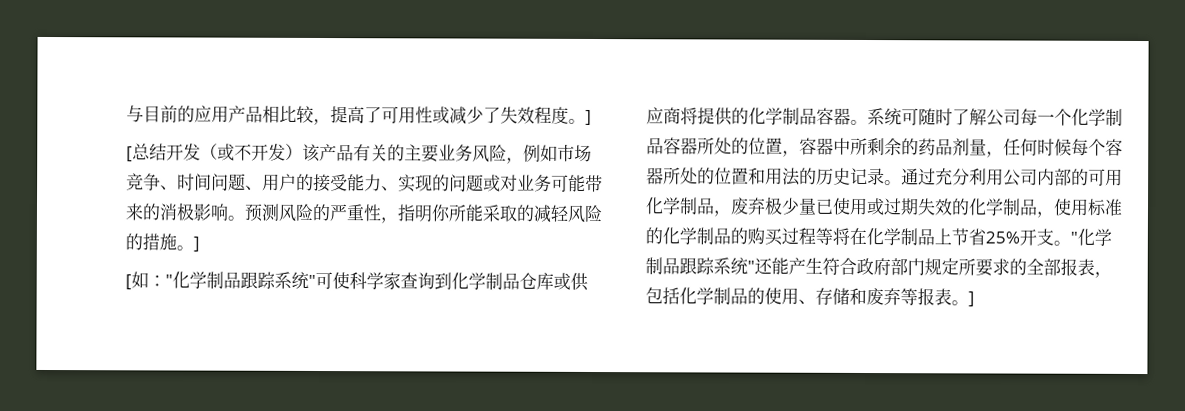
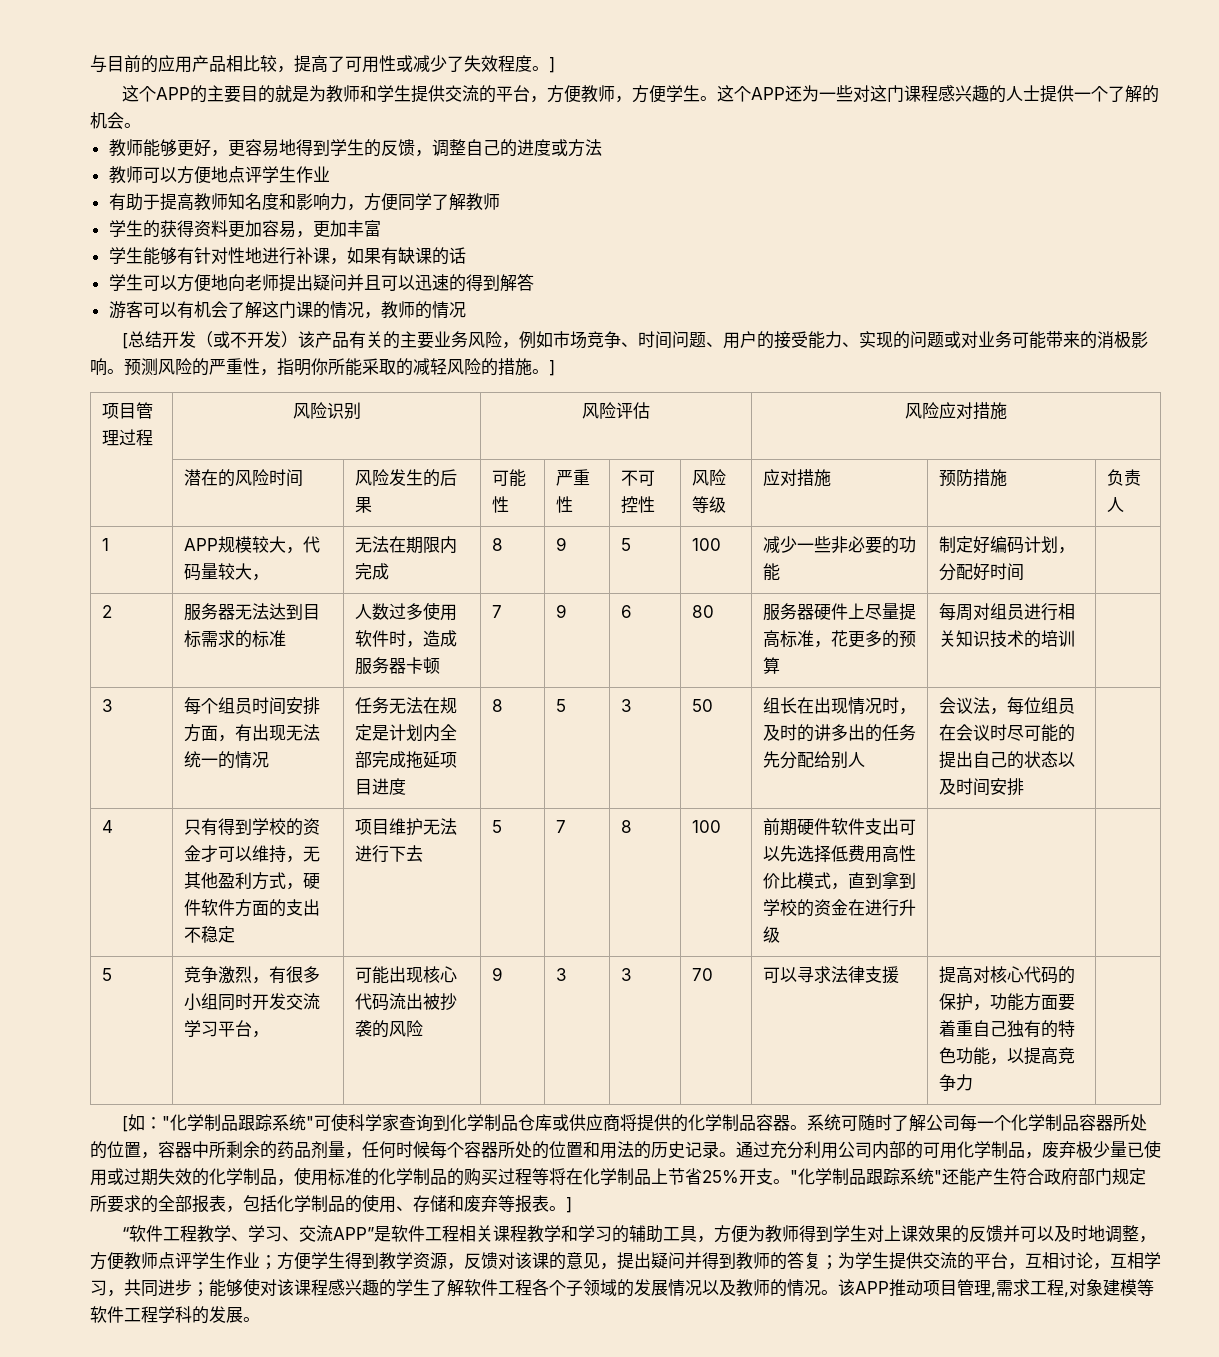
+ 这个APP的主要目的就是为教师和学生提供交流的平台，方便教师，方便学生。这个APP还为一些对这门课程感兴趣的人士提供一个了解的机会。
+ 教师能够更好，更容易地得到学生的反馈，调整自己的进度或方法
+ 教师可以方便地点评学生作业
+ 有助于提高教师知名度和影响力，方便同学了解教师
+ 学生的获得资料更加容易，更加丰富
+ 学生能够有针对性地进行补课，如果有缺课的话
+ 学生可以方便地向老师提出疑问并且可以迅速的得到解答
+ 游客可以有机会了解这门课的情况，教师的情况
+ 项目管理过程 | 风险识别 | 风险评估 | 风险应对措施
+ | 潜在的风险时间 | 风险发生的后果 | 可能性 | 严重性 | 不可控性 | 风险等级 | 应对措施 | 预防措施 | 负责人
+ 1 | APP规模较大，代码量较大， | 无法在期限内完成 | 8 | 9 | 5 | 100 | 减少一些非必要的功能 | 制定好编码计划，分配好时间 |
+ 2 | 服务器无法达到目标需求的标准 | 人数过多使用软件时，造成服务器卡顿 | 7 | 9 | 6 | 80 | 服务器硬件上尽量提高标准，花更多的预算 | 每周对组员进行相关知识技术的培训 |
+ 3 | 每个组员时间安排方面，有出现无法统一的情况 | 任务无法在规定是计划内全部完成拖延项目进度 | 8 | 5 | 3 | 50 | 组长在出现情况时，及时的讲多出的任务先分配给别人 | 会议法，每位组员在会议时尽可能的提出自己的状态以及时间安排 |
+ 4 | 只有得到学校的资金才可以维持，无其他盈利方式，硬件软件方面的支出不稳定 | 项目维护无法进行下去 | 5 | 7 | 8 | 100 | 前期硬件软件支出可以先选择低费用高性价比模式，直到拿到学校的资金在进行升级 | |
+ 5 | 竞争激烈，有很多小组同时开发交流学习平台， | 可能出现核心代码流出被抄袭的风险 | 9 | 3 | 3 | 70 | 可以寻求法律支援 | 提高对核心代码的保护，功能方面要着重自己独有的特色功能，以提高竞争力
+ “软件工程教学、学习、交流APP”是软件工程相关课程教学和学习的辅助工具，方便为教师得到学生对上课效果的反馈并可以及时地调整，方便教师点评学生作业；方便学生得到教学资源，反馈对该课的意见，提出疑问并得到教师的答复；为学生提供交流的平台，互相讨论，互相学习，共同进步；能够使对该课程感兴趣的学生了解软件工程各个子领域的发展情况以及教师的情况。该APP推动项目管理,需求工程,对象建模等软件工程学科的发展。

